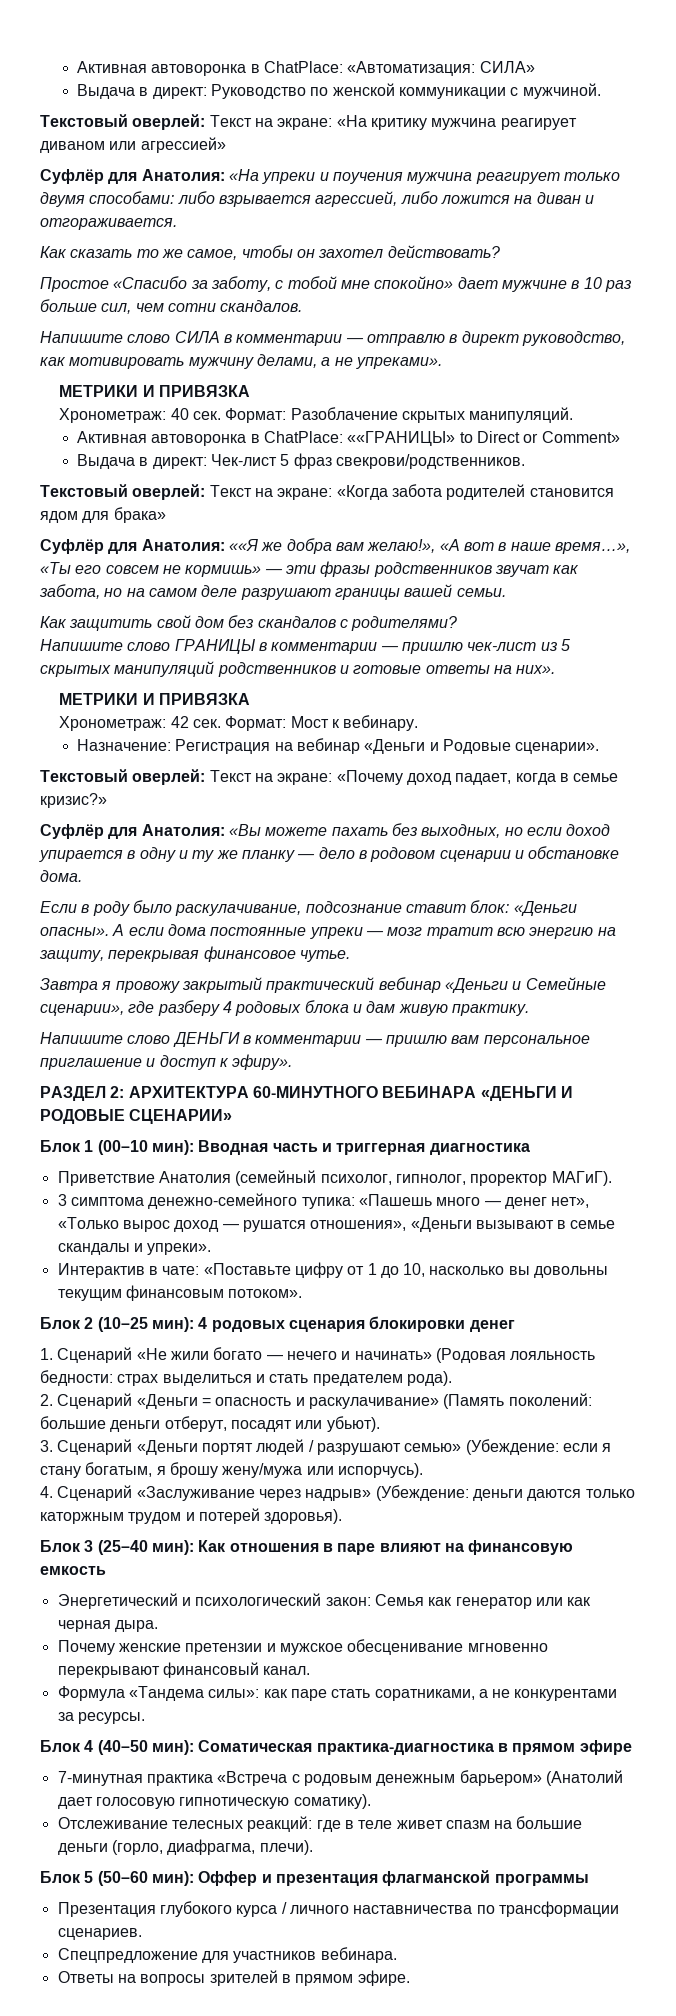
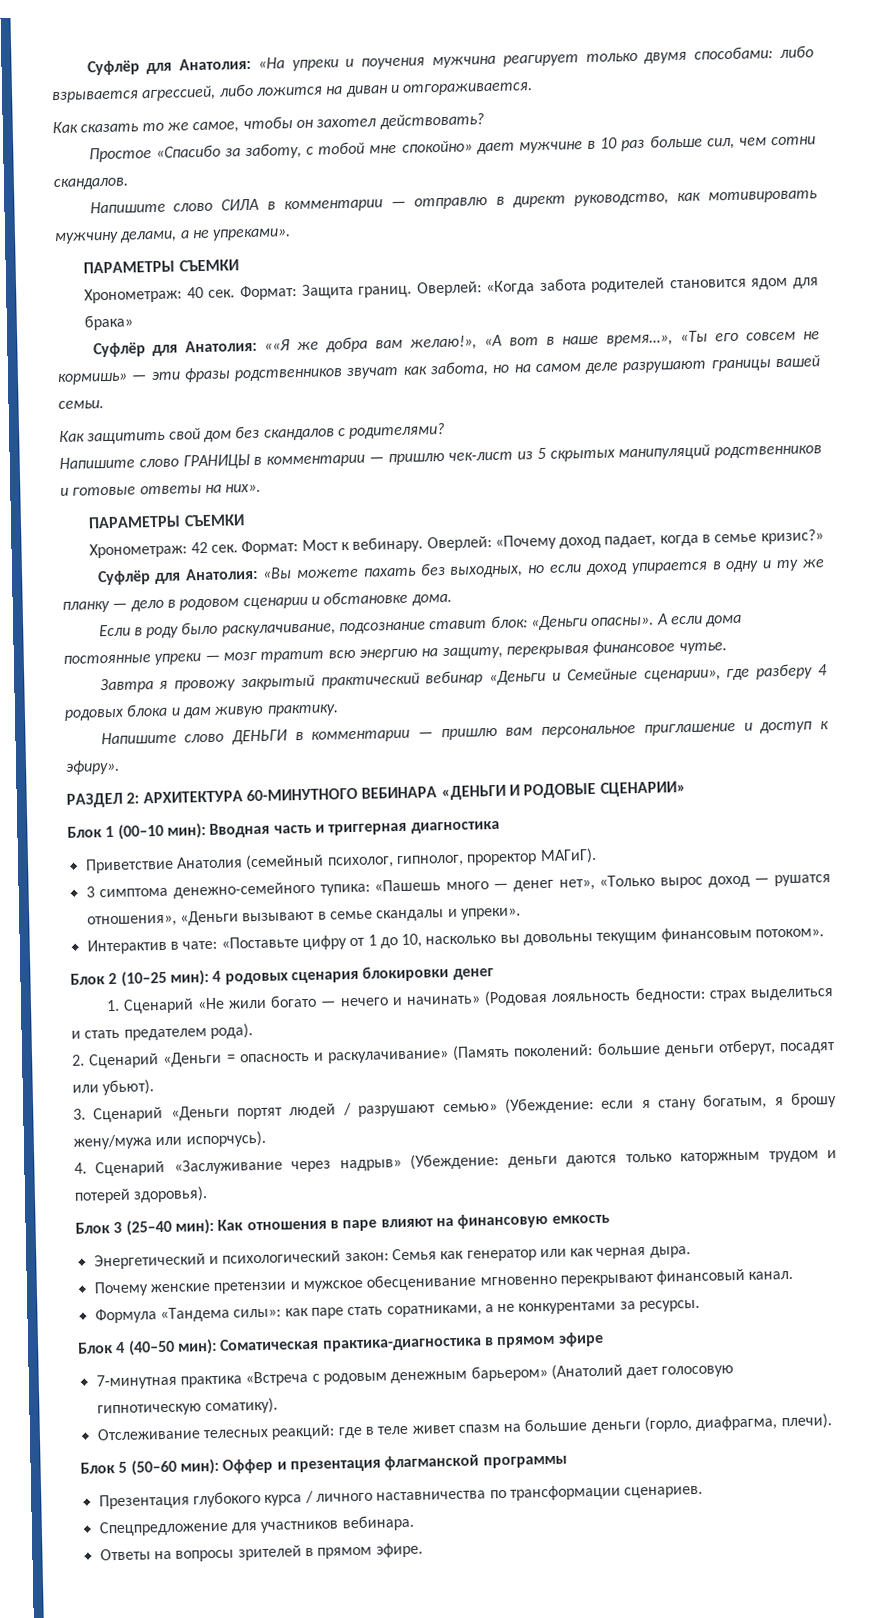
- Активная автоворонка в ChatPlace: «Автоматизация: СИЛА»
- Выдача в директ: Руководство по женской коммуникации с мужчиной.
- Текстовый оверлей: Текст на экране: «На критику мужчина реагирует диваном или агрессией»
  Напишите слово СИЛА в комментарии — отправлю в директ руководство, как мотивировать мужчину делами, а не упреками».
- МЕТРИКИ И ПРИВЯЗКА
+ ПАРАМЕТРЫ СЪЕМКИ
- Формат: Разоблачение скрытых манипуляций.
- Активная автоворонка в ChatPlace: ««ГРАНИЦЫ» to Direct or Comment»
- Выдача в директ: Чек-лист 5 фраз свекрови/родственников.
- Текстовый оверлей: Текст на экране: «Когда забота родителей становится ядом для брака»
+ Формат: Защита границ. Оверлей: «Когда забота родителей становится ядом для брака»
  Напишите слово ГРАНИЦЫ в комментарии — пришлю чек-лист из 5 скрытых манипуляций родственников и готовые ответы на них».
- МЕТРИКИ И ПРИВЯЗКА
+ ПАРАМЕТРЫ СЪЕМКИ
- Формат: Мост к вебинару.
- Назначение: Регистрация на вебинар «Деньги и Родовые сценарии».
- Текстовый оверлей: Текст на экране: «Почему доход падает, когда в семье кризис?»
+ Формат: Мост к вебинару. Оверлей: «Почему доход падает, когда в семье кризис?»

